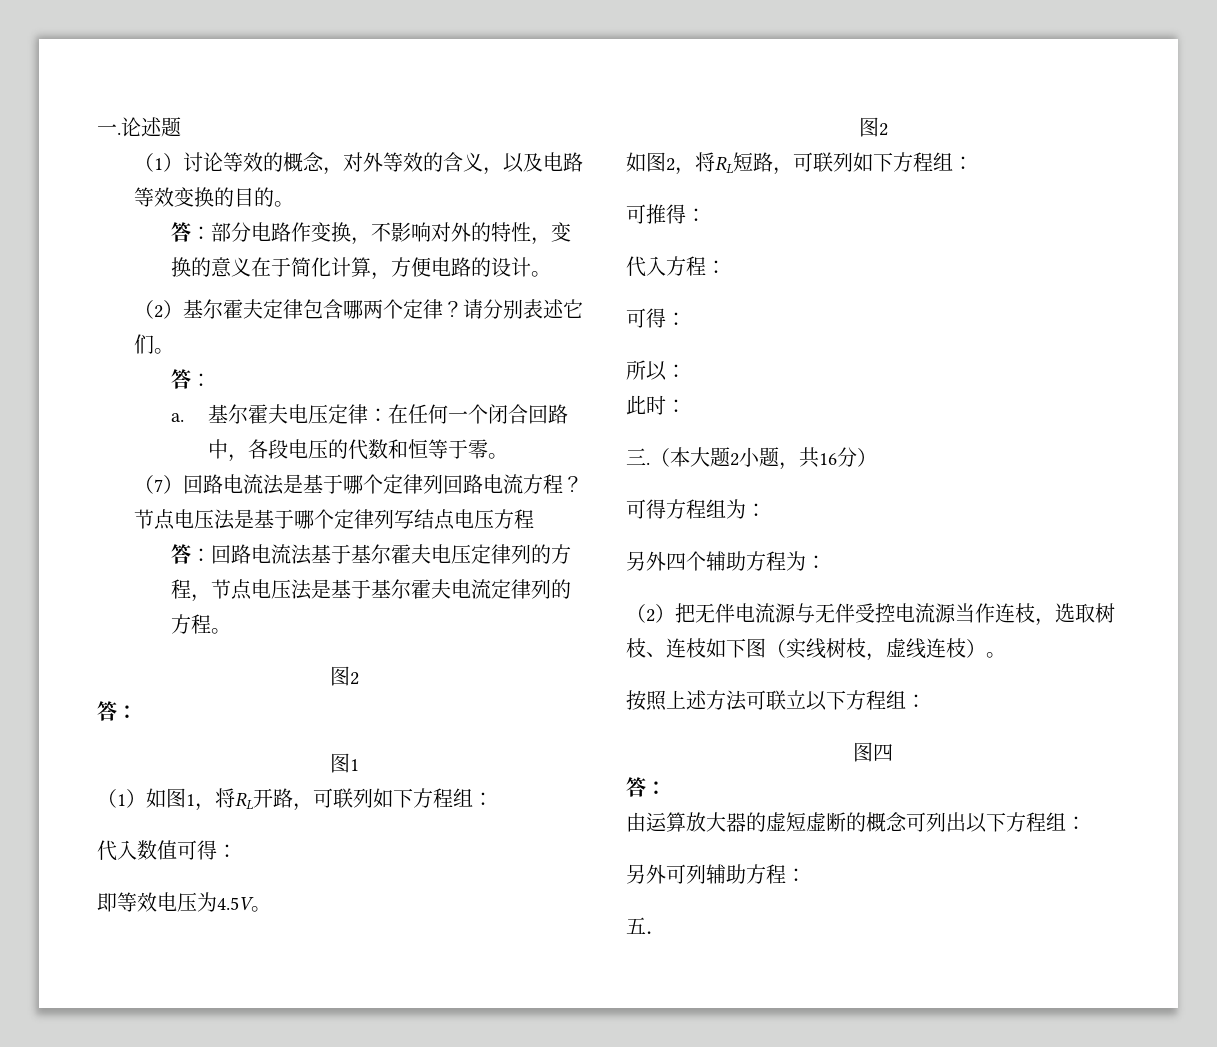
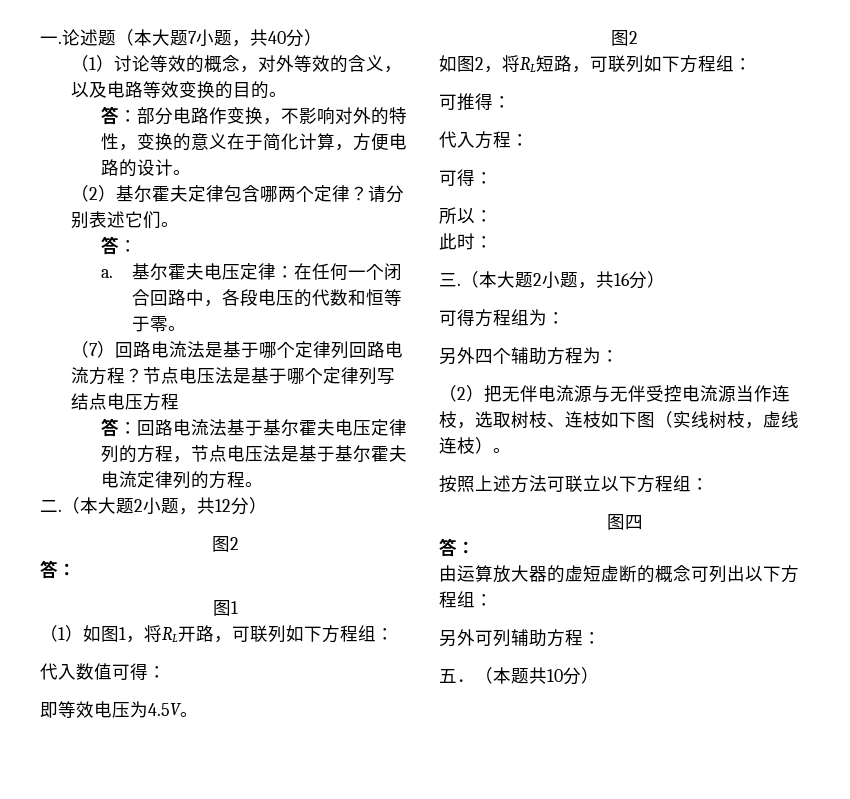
- 论述题
+ 论述题（本大题7小题，共40分）
+ 二.（本大题2小题，共12分）
- 五．
+ 五．（本题共10分）

